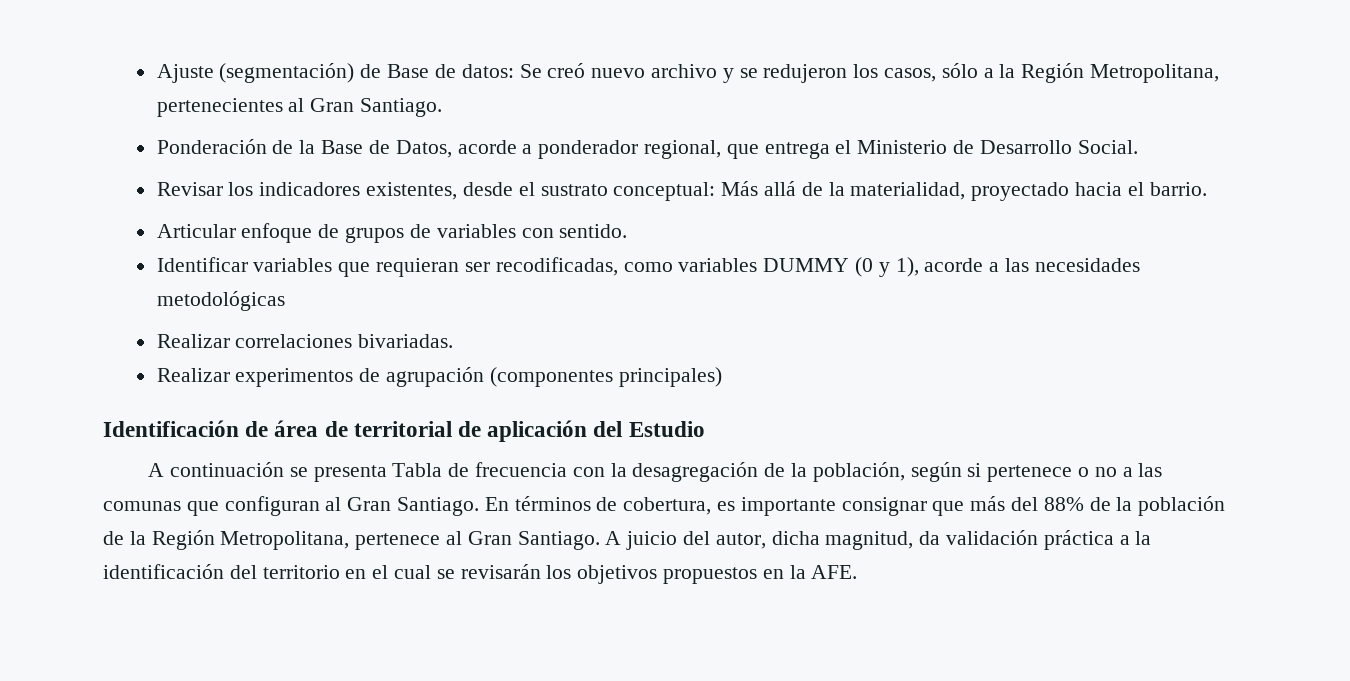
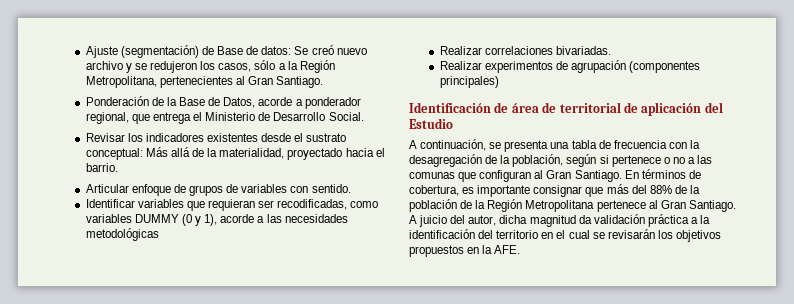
- Revisar los indicadores existentes, desde el sustrato conceptual: Más allá de la materialidad, proyectado hacia el barrio.
+ Revisar los indicadores existentes desde el sustrato conceptual: Más allá de la materialidad, proyectado hacia el barrio.
- A continuación se presenta Tabla de frecuencia con la desagregación de la población, según si pertenece o no a las comunas que configuran al Gran Santiago.
+ A continuación, se presenta una tabla de frecuencia con la desagregación de la población, según si pertenece o no a las comunas que configuran al Gran Santiago.
- En términos de cobertura, es importante consignar que más del 88% de la población de la Región Metropolitana, pertenece al Gran Santiago.
+ En términos de cobertura, es importante consignar que más del 88% de la población de la Región Metropolitana pertenece al Gran Santiago.
- A juicio del autor, dicha magnitud, da validación práctica a la identificación del territorio en el cual se revisarán los objetivos propuestos en la AFE.
+ A juicio del autor, dicha magnitud da validación práctica a la identificación del territorio en el cual se revisarán los objetivos propuestos en la AFE.

